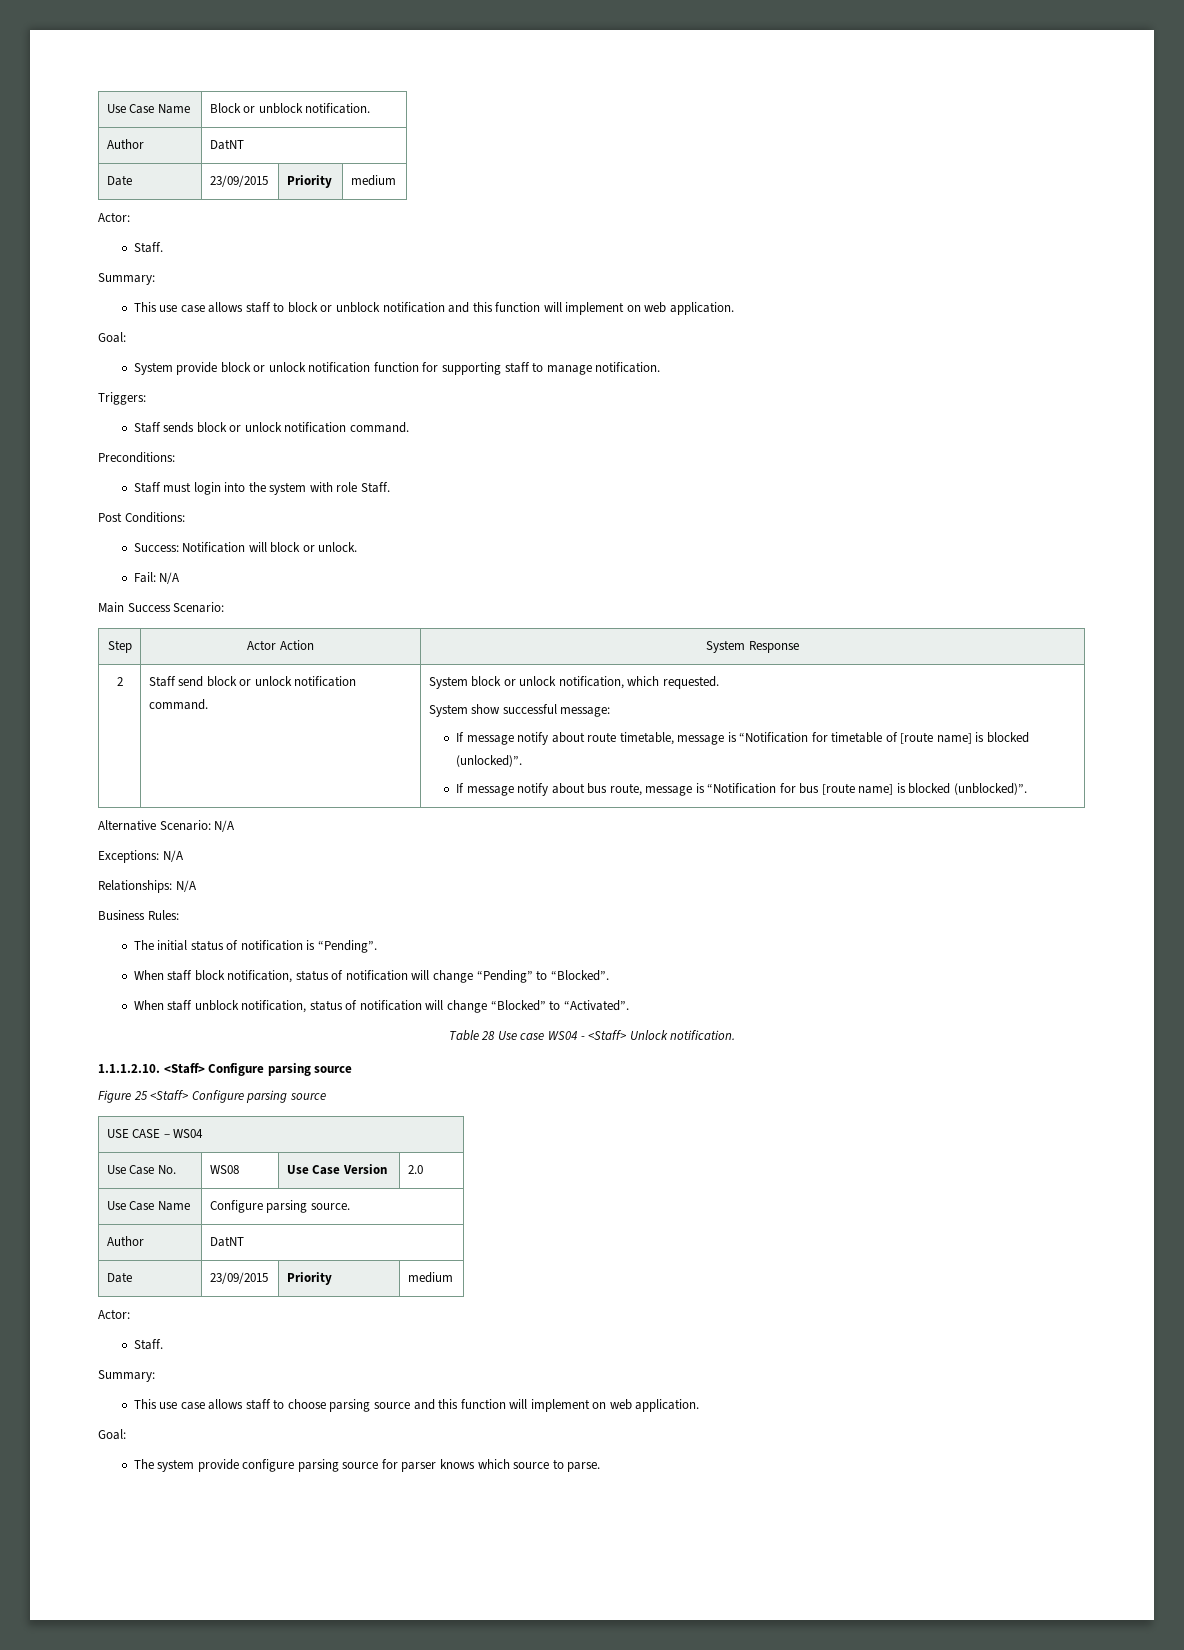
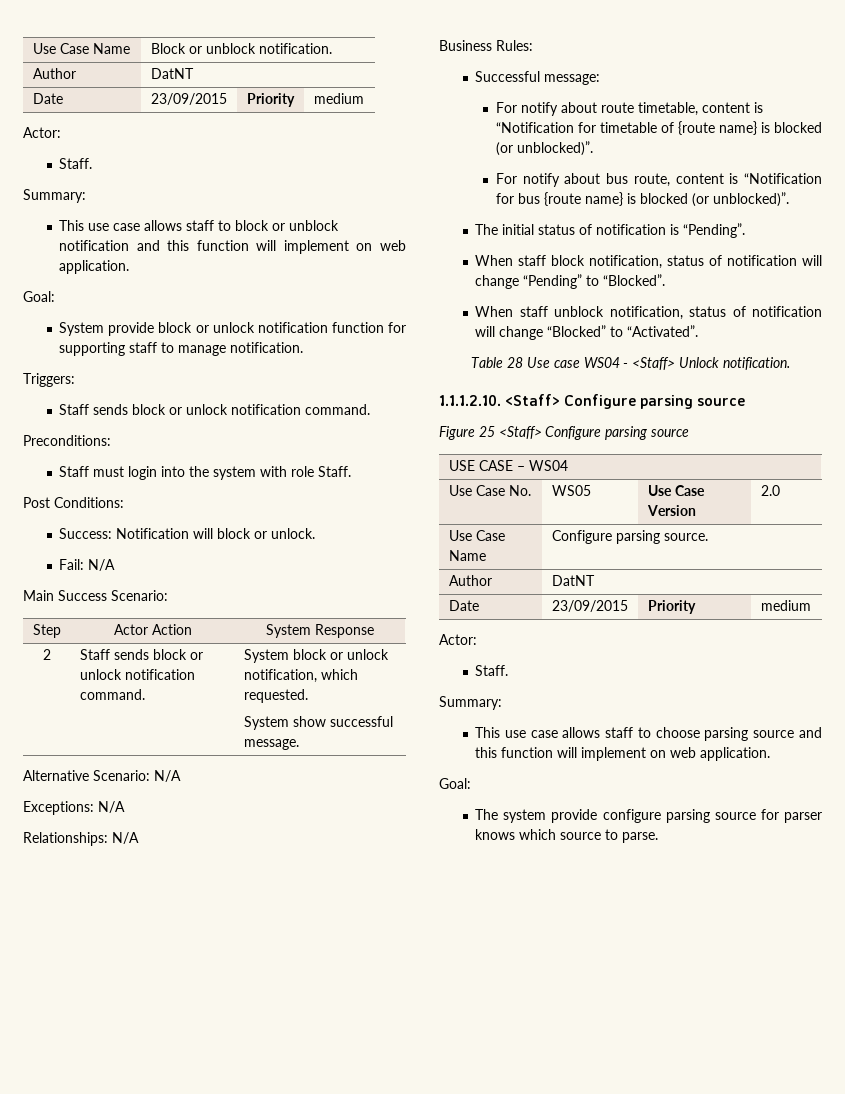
- 2 | Staff send block or unlock notification command.
+ 2 | Staff sends block or unlock notification command.
- System show successful message:
- If message notify about route timetable, message is “Notification for timetable of [route name] is blocked (unlocked)”.
- If message notify about bus route, message is “Notification for bus [route name] is blocked (unblocked)”.
+ System show successful message.
+ Successful message:
+ For notify about route timetable, content is “Notification for timetable of {route name} is blocked (or unblocked)”.
+ For notify about bus route, content is “Notification for bus {route name} is blocked (or unblocked)”.
- Use Case No. | WS08 | Use Case Version | 2.0
+ Use Case No. | WS05 | Use Case Version | 2.0

